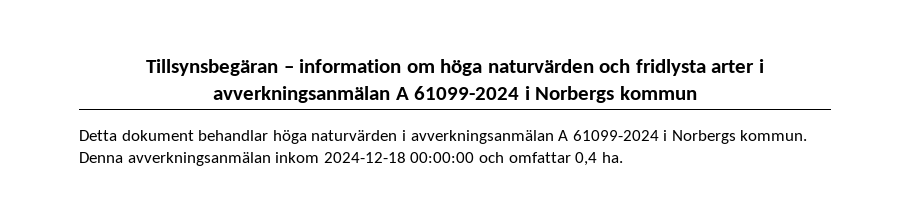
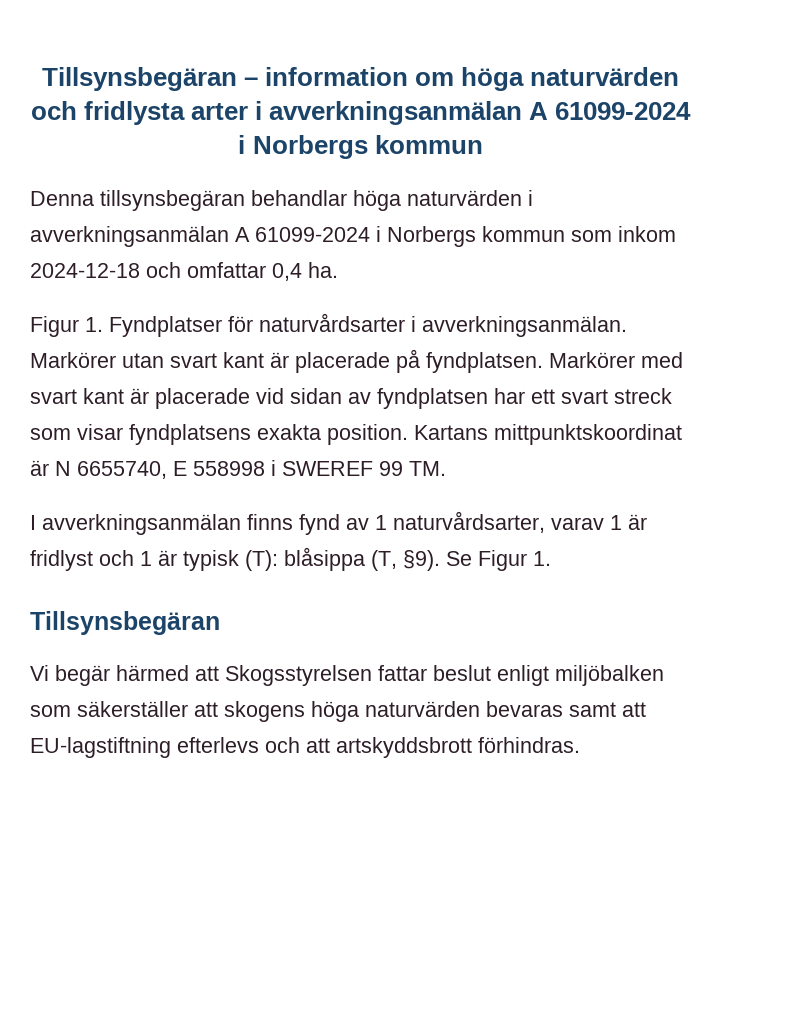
- Detta dokument behandlar höga naturvärden i avverkningsanmälan A 61099-2024 i Norbergs kommun. Denna avverkningsanmälan inkom 2024-12-18 00:00:00 och omfattar 0,4 ha.
+ Denna tillsynsbegäran behandlar höga naturvärden i avverkningsanmälan A 61099-2024 i Norbergs kommun som inkom 2024-12-18 och omfattar 0,4 ha.
+ Figur 1. Fyndplatser för naturvårdsarter i avverkningsanmälan. Markörer utan svart kant är placerade på fyndplatsen. Markörer med svart kant är placerade vid sidan av fyndplatsen har ett svart streck som visar fyndplatsens exakta position. Kartans mittpunktskoordinat är N 6655740, E 558998 i SWEREF 99 TM.
+ I avverkningsanmälan finns fynd av 1 naturvårdsarter, varav 1 är fridlyst och 1 är typisk (T): blåsippa (T, §9). Se Figur 1.
+ Tillsynsbegäran
+ Vi begär härmed att Skogsstyrelsen fattar beslut enligt miljöbalken som säkerställer att skogens höga naturvärden bevaras samt att EU-lagstiftning efterlevs och att artskyddsbrott förhindras.

